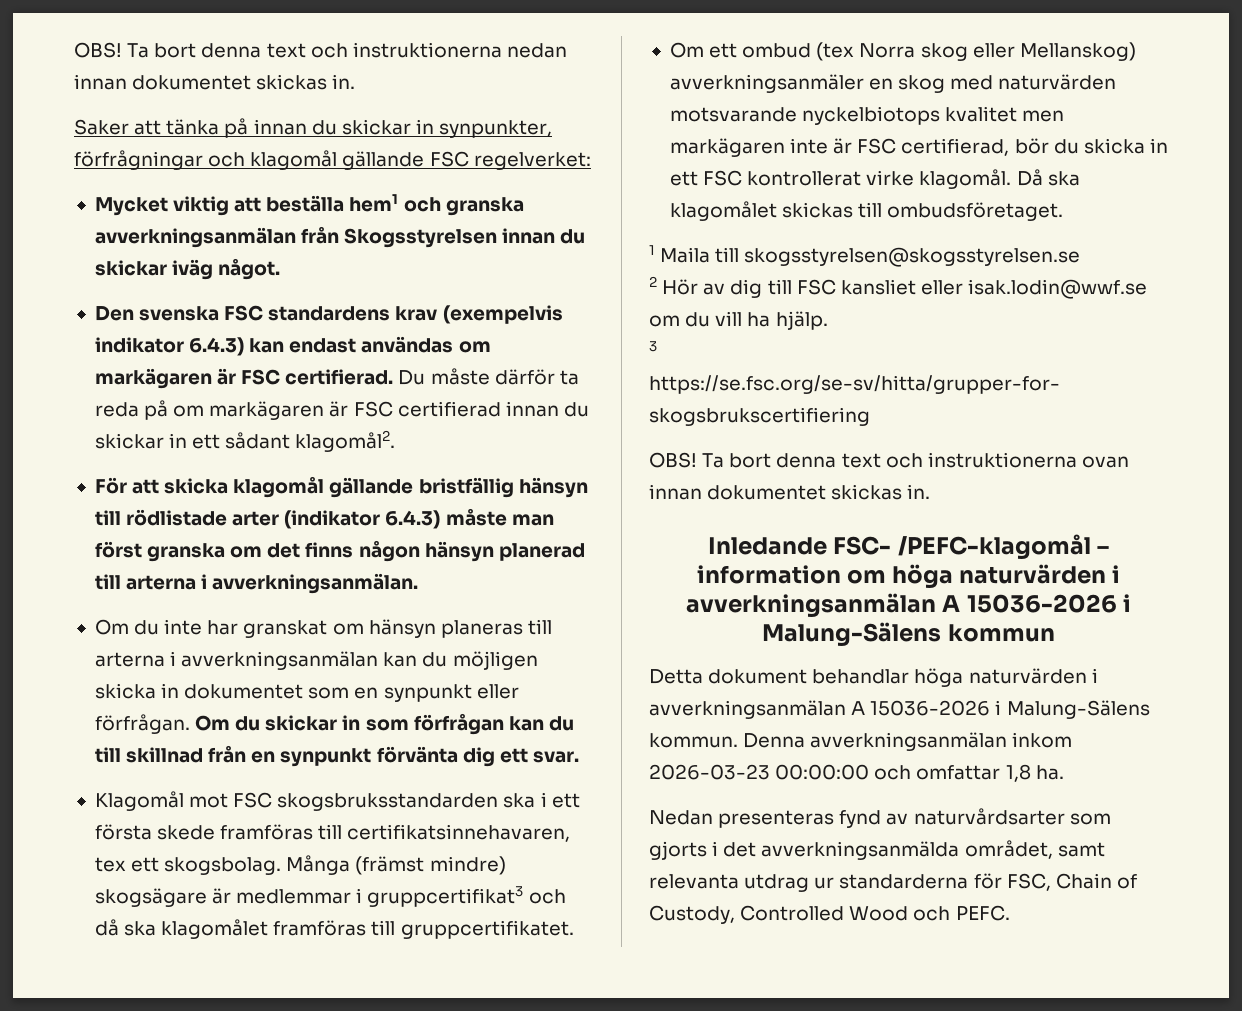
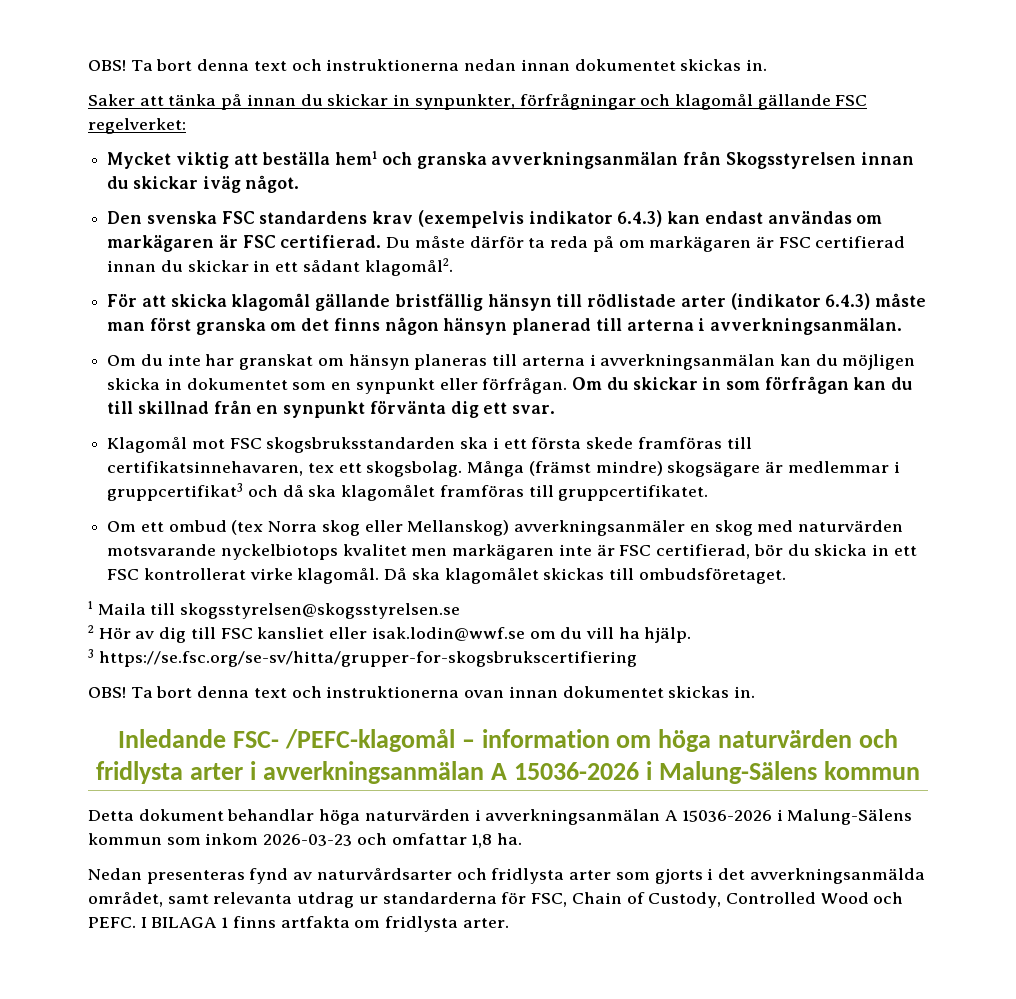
- Inledande FSC- /PEFC-klagomål – information om höga naturvärden i avverkningsanmälan A 15036-2026 i Malung-Sälens kommun
+ Inledande FSC- /PEFC-klagomål – information om höga naturvärden och fridlysta arter i avverkningsanmälan A 15036-2026 i Malung-Sälens kommun
- Detta dokument behandlar höga naturvärden i avverkningsanmälan A 15036-2026 i Malung-Sälens kommun. Denna avverkningsanmälan inkom 2026-03-23 00:00:00 och omfattar 1,8 ha.
+ Detta dokument behandlar höga naturvärden i avverkningsanmälan A 15036-2026 i Malung-Sälens kommun som inkom 2026-03-23 och omfattar 1,8 ha.
- Nedan presenteras fynd av naturvårdsarter som gjorts i det avverkningsanmälda området, samt relevanta utdrag ur standarderna för FSC, Chain of Custody, Controlled Wood och PEFC.
+ Nedan presenteras fynd av naturvårdsarter och fridlysta arter som gjorts i det avverkningsanmälda området, samt relevanta utdrag ur standarderna för FSC, Chain of Custody, Controlled Wood och PEFC.
+ I BILAGA 1 finns artfakta om fridlysta arter.

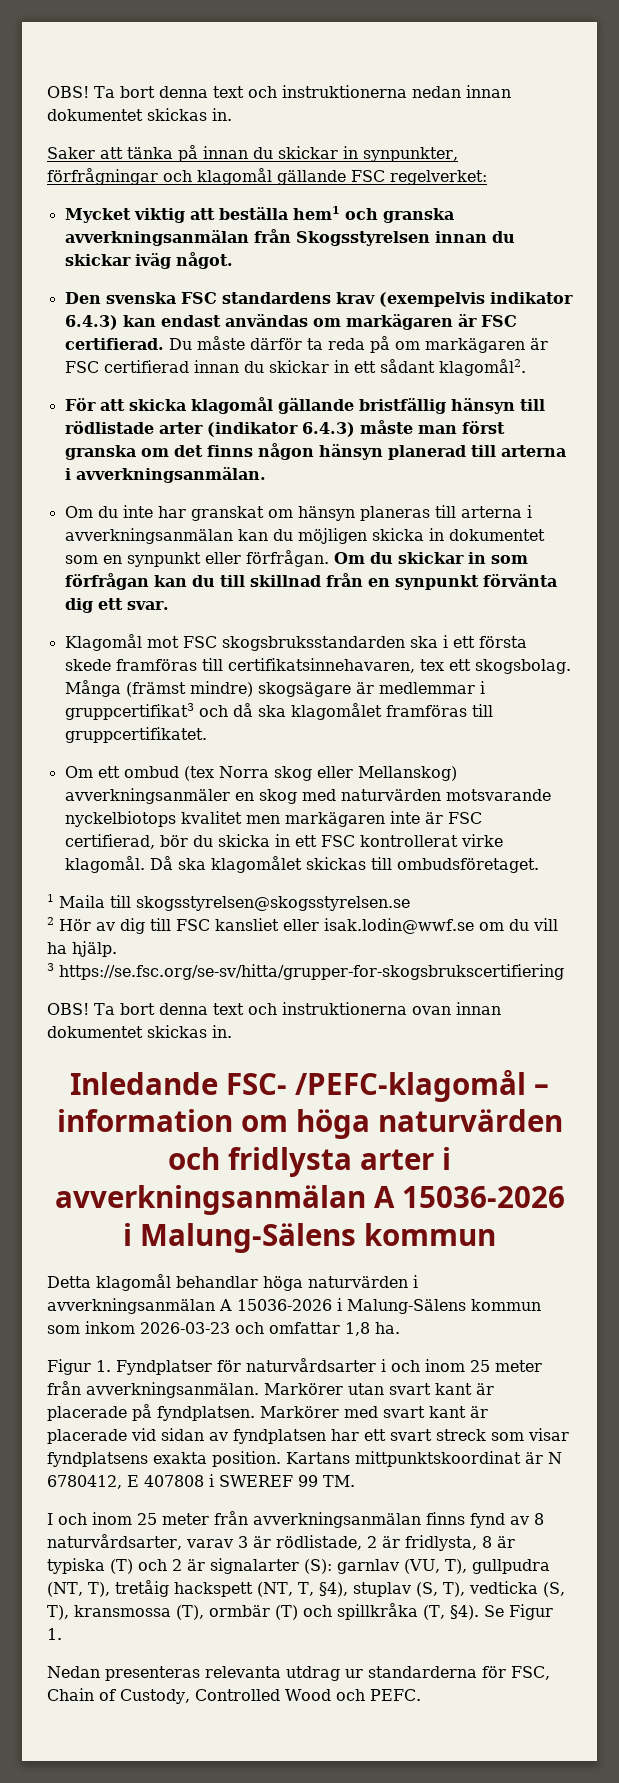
- Detta dokument behandlar höga naturvärden i avverkningsanmälan A 15036-2026 i Malung-Sälens kommun som inkom 2026-03-23 och omfattar 1,8 ha.
+ Detta klagomål behandlar höga naturvärden i avverkningsanmälan A 15036-2026 i Malung-Sälens kommun som inkom 2026-03-23 och omfattar 1,8 ha.
- Nedan presenteras fynd av naturvårdsarter och fridlysta arter som gjorts i det avverkningsanmälda området, samt relevanta utdrag ur standarderna för FSC, Chain of Custody, Controlled Wood och PEFC. I BILAGA 1 finns artfakta om fridlysta arter.
+ Figur 1. Fyndplatser för naturvårdsarter i och inom 25 meter från avverkningsanmälan. Markörer utan svart kant är placerade på fyndplatsen. Markörer med svart kant är placerade vid sidan av fyndplatsen har ett svart streck som visar fyndplatsens exakta position. Kartans mittpunktskoordinat är N 6780412, E 407808 i SWEREF 99 TM.
+ I och inom 25 meter från avverkningsanmälan finns fynd av 8 naturvårdsarter, varav 3 är rödlistade, 2 är fridlysta, 8 är typiska (T) och 2 är signalarter (S): garnlav (VU, T), gullpudra (NT, T), tretåig hackspett (NT, T, §4), stuplav (S, T), vedticka (S, T), kransmossa (T), ormbär (T) och spillkråka (T, §4). Se Figur 1.
+ Nedan presenteras relevanta utdrag ur standarderna för FSC, Chain of Custody, Controlled Wood och PEFC.

